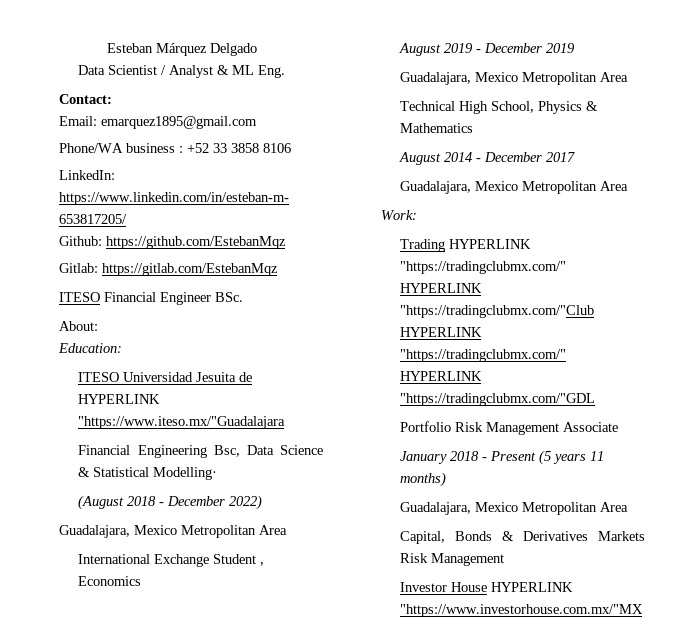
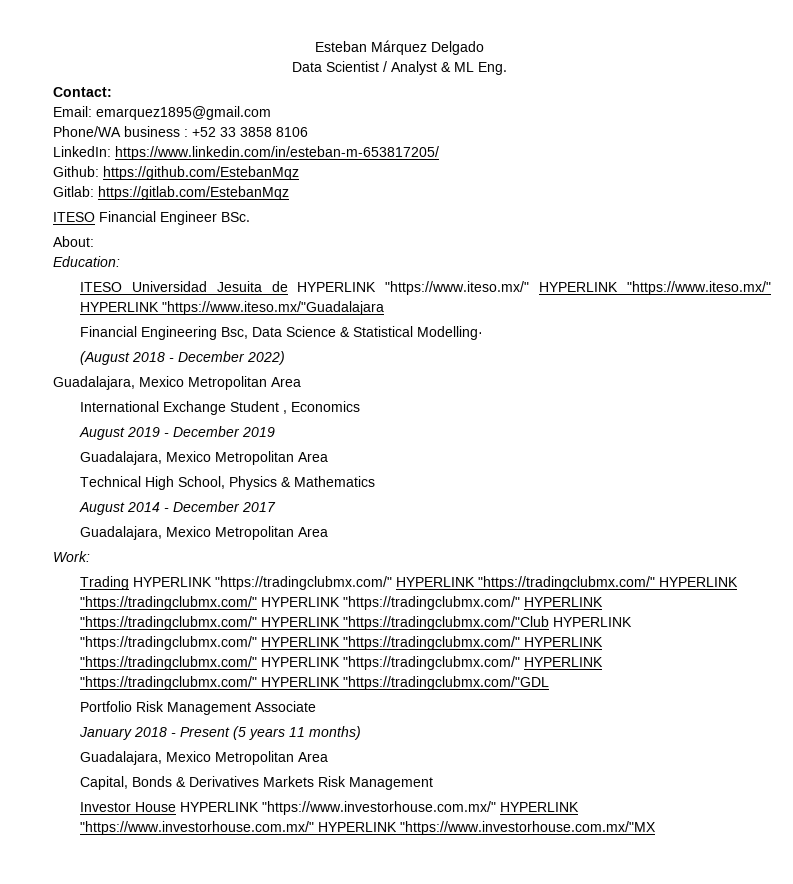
- ITESO Universidad Jesuita de HYPERLINK "https://www.iteso.mx/"Guadalajara
+ ITESO Universidad Jesuita de HYPERLINK "https://www.iteso.mx/" HYPERLINK "https://www.iteso.mx/" HYPERLINK "https://www.iteso.mx/"Guadalajara
- Trading HYPERLINK "https://tradingclubmx.com/" HYPERLINK "https://tradingclubmx.com/"Club HYPERLINK "https://tradingclubmx.com/" HYPERLINK "https://tradingclubmx.com/"GDL
+ Trading HYPERLINK "https://tradingclubmx.com/" HYPERLINK "https://tradingclubmx.com/" HYPERLINK "https://tradingclubmx.com/" HYPERLINK "https://tradingclubmx.com/" HYPERLINK "https://tradingclubmx.com/" HYPERLINK "https://tradingclubmx.com/"Club HYPERLINK "https://tradingclubmx.com/" HYPERLINK "https://tradingclubmx.com/" HYPERLINK "https://tradingclubmx.com/" HYPERLINK "https://tradingclubmx.com/" HYPERLINK "https://tradingclubmx.com/" HYPERLINK "https://tradingclubmx.com/"GDL
- Investor House HYPERLINK "https://www.investorhouse.com.mx/"MX
+ Investor House HYPERLINK "https://www.investorhouse.com.mx/" HYPERLINK "https://www.investorhouse.com.mx/" HYPERLINK "https://www.investorhouse.com.mx/"MX

